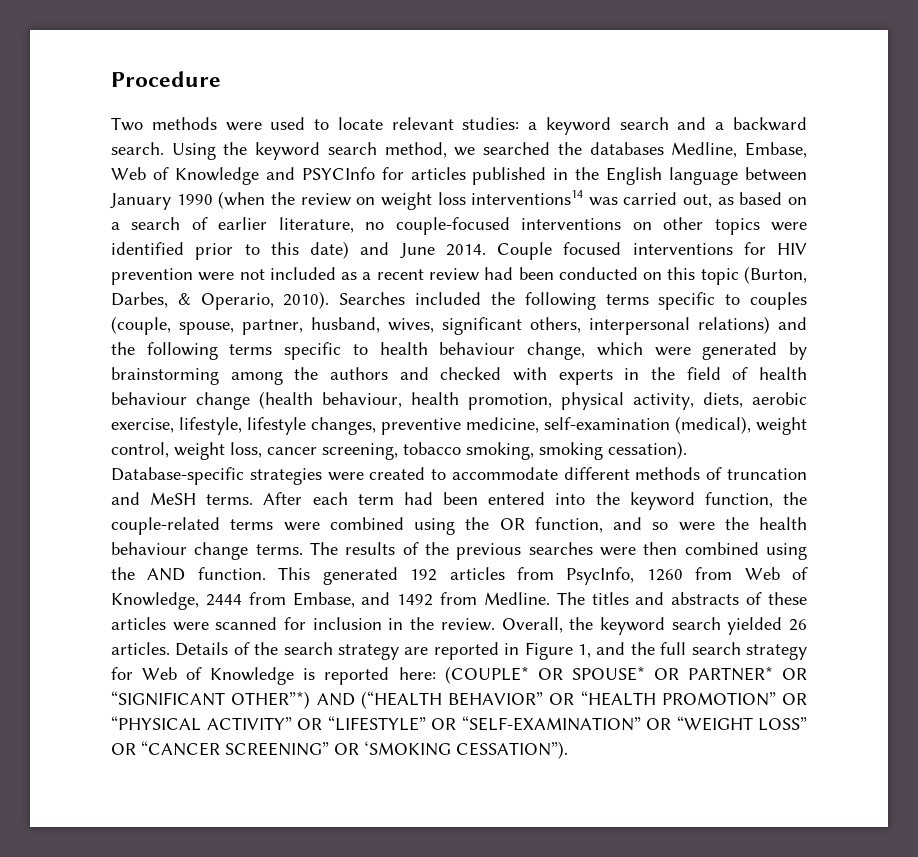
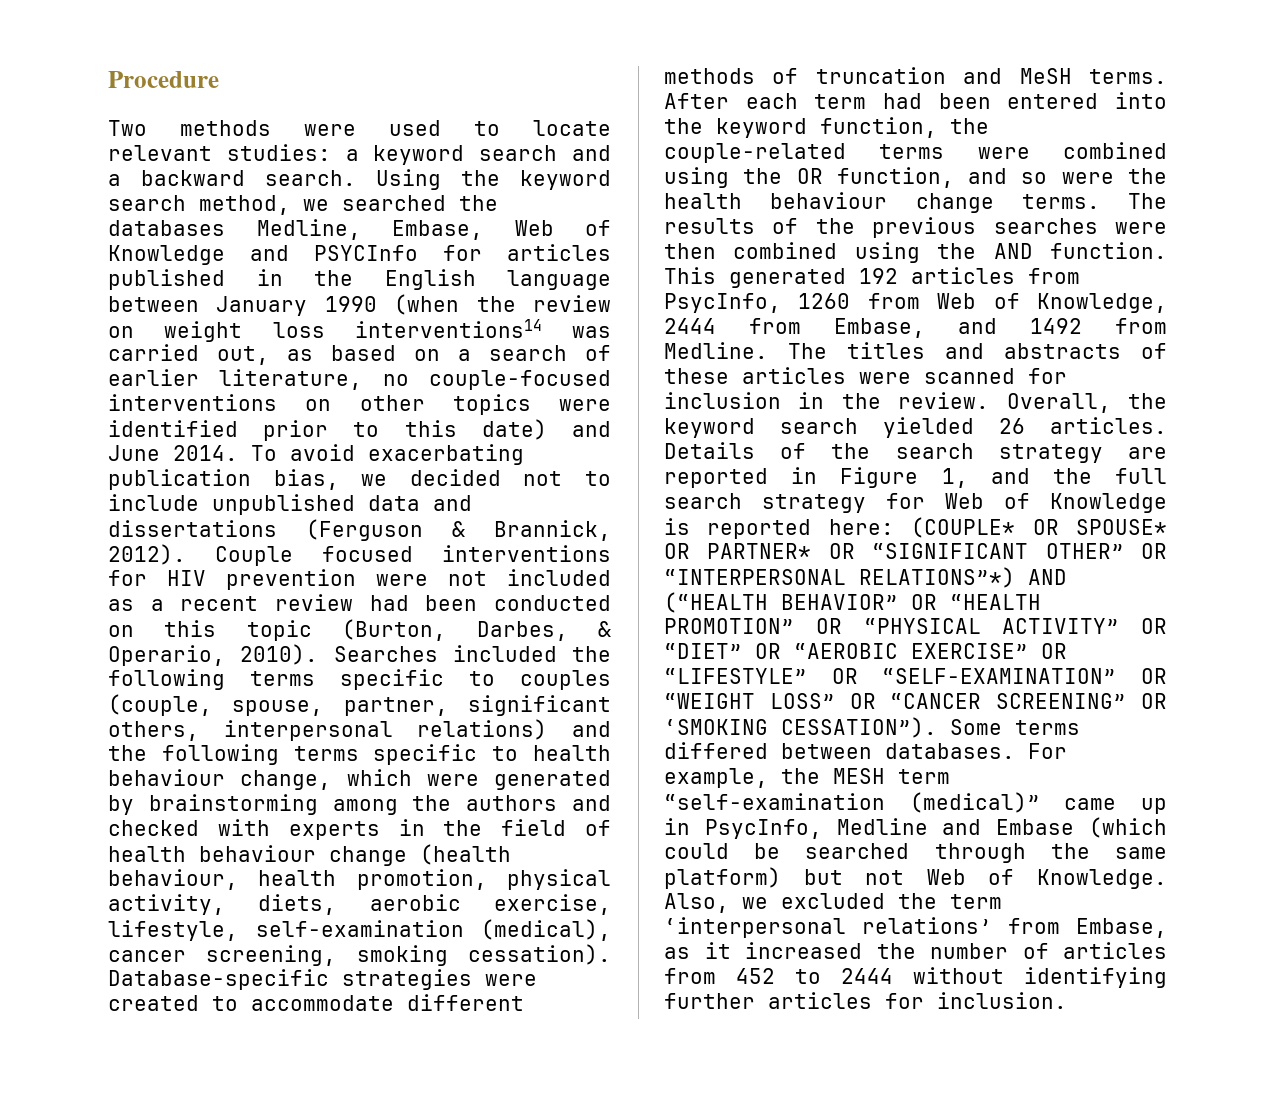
+ To avoid exacerbating publication bias, we decided not to include unpublished data and dissertations (Ferguson & Brannick, 2012).
- Searches included the following terms specific to couples (couple, spouse, partner, husband, wives, significant others, interpersonal relations) and the following terms specific to health behaviour change, which were generated by brainstorming among the authors and checked with experts in the field of health behaviour change (health behaviour, health promotion, physical activity, diets, aerobic exercise, lifestyle, lifestyle changes, preventive medicine, self-examination (medical), weight control, weight loss, cancer screening, tobacco smoking, smoking cessation).
+ Searches included the following terms specific to couples (couple, spouse, partner, significant others, interpersonal relations) and the following terms specific to health behaviour change, which were generated by brainstorming among the authors and checked with experts in the field of health behaviour change (health behaviour, health promotion, physical activity, diets, aerobic exercise, lifestyle, self-examination (medical), cancer screening, smoking cessation).
- Details of the search strategy are reported in Figure 1, and the full search strategy for Web of Knowledge is reported here: (COUPLE* OR SPOUSE* OR PARTNER* OR “SIGNIFICANT OTHER”*) AND (“HEALTH BEHAVIOR” OR “HEALTH PROMOTION” OR “PHYSICAL ACTIVITY” OR “LIFESTYLE” OR “SELF-EXAMINATION” OR “WEIGHT LOSS” OR “CANCER SCREENING” OR ‘SMOKING CESSATION”).
+ Details of the search strategy are reported in Figure 1, and the full search strategy for Web of Knowledge is reported here: (COUPLE* OR SPOUSE* OR PARTNER* OR “SIGNIFICANT OTHER” OR “INTERPERSONAL RELATIONS”*) AND (“HEALTH BEHAVIOR” OR “HEALTH PROMOTION” OR “PHYSICAL ACTIVITY” OR “DIET” OR “AEROBIC EXERCISE” OR “LIFESTYLE” OR “SELF-EXAMINATION” OR “WEIGHT LOSS” OR “CANCER SCREENING” OR ‘SMOKING CESSATION”).
+ Some terms differed between databases. For example, the MESH term “self-examination (medical)” came up in PsycInfo, Medline and Embase (which could be searched through the same platform) but not Web of Knowledge. Also, we excluded the term ‘interpersonal relations’ from Embase, as it increased the number of articles from 452 to 2444 without identifying further articles for inclusion.

